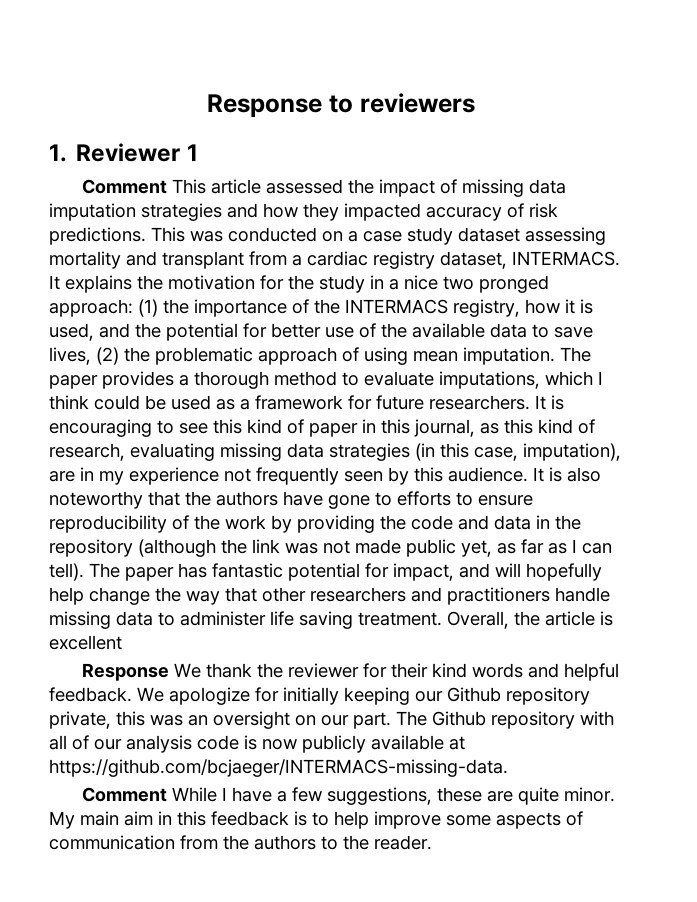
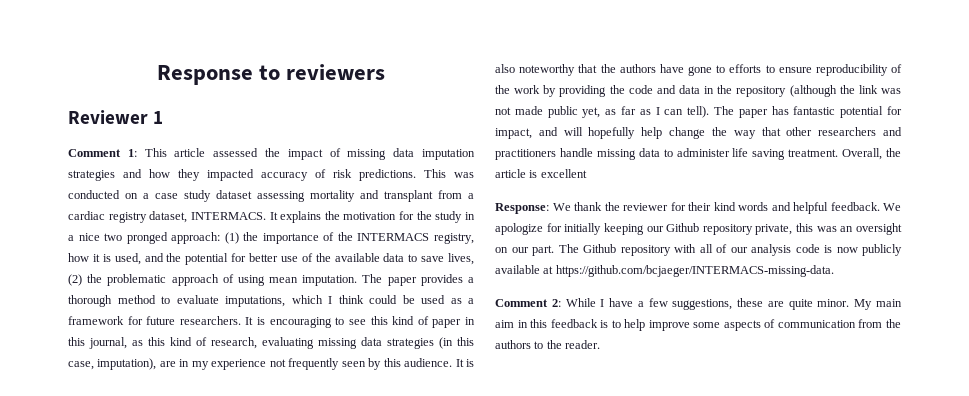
- 1. Reviewer 1
+ Reviewer 1
- Comment This article assessed the impact of missing data imputation strategies and how they impacted accuracy of risk predictions.
+ Comment 1: This article assessed the impact of missing data imputation strategies and how they impacted accuracy of risk predictions.
- Response We thank the reviewer for their kind words and helpful feedback.
+ Response: We thank the reviewer for their kind words and helpful feedback.
- Comment While I have a few suggestions, these are quite minor.
+ Comment 2: While I have a few suggestions, these are quite minor.

